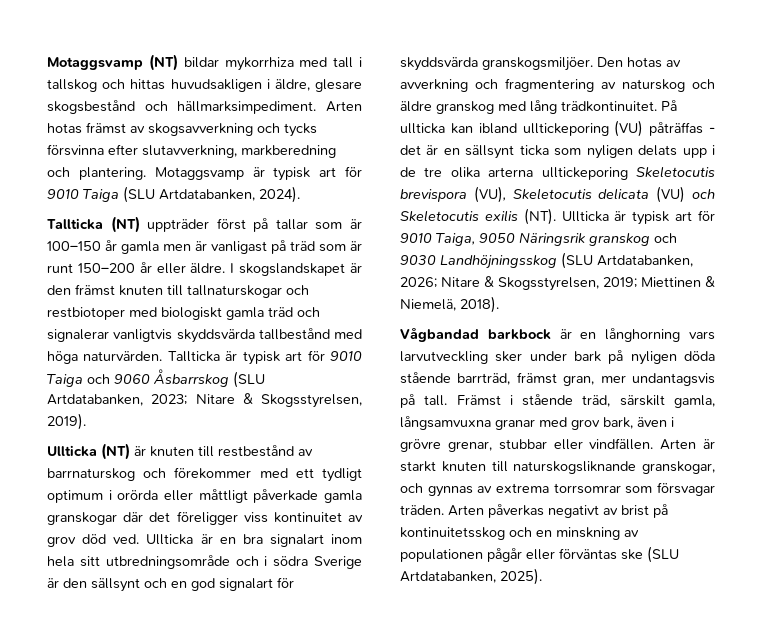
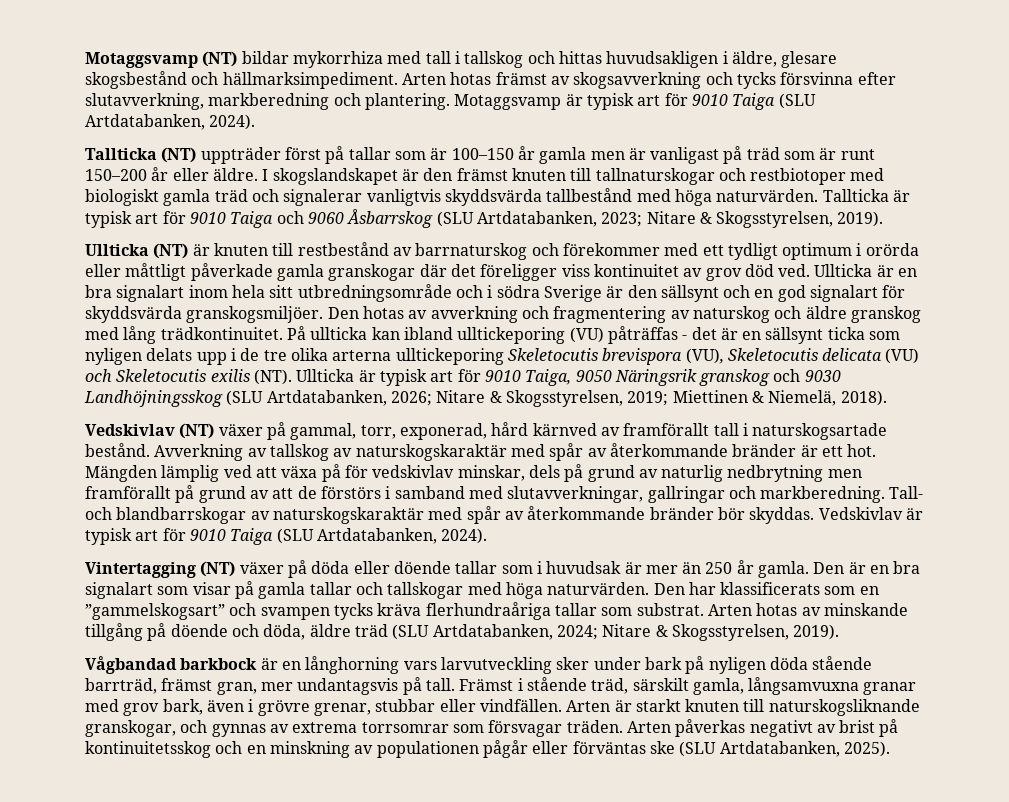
+ Vedskivlav (NT) växer på gammal, torr, exponerad, hård kärnved av framförallt tall i naturskogsartade bestånd. Avverkning av tallskog av naturskogskaraktär med spår av återkommande bränder är ett hot. Mängden lämplig ved att växa på för vedskivlav minskar, dels på grund av naturlig nedbrytning men framförallt på grund av att de förstörs i samband med slutavverkningar, gallringar och markberedning. Tall- och blandbarrskogar av naturskogskaraktär med spår av återkommande bränder bör skyddas. Vedskivlav är typisk art för 9010 Taiga (SLU Artdatabanken, 2024).
+ Vintertagging (NT) växer på döda eller döende tallar som i huvudsak är mer än 250 år gamla. Den är en bra signalart som visar på gamla tallar och tallskogar med höga naturvärden. Den har klassificerats som en ”gammelskogsart” och svampen tycks kräva flerhundraåriga tallar som substrat. Arten hotas av minskande tillgång på döende och döda, äldre träd (SLU Artdatabanken, 2024; Nitare & Skogsstyrelsen, 2019).

